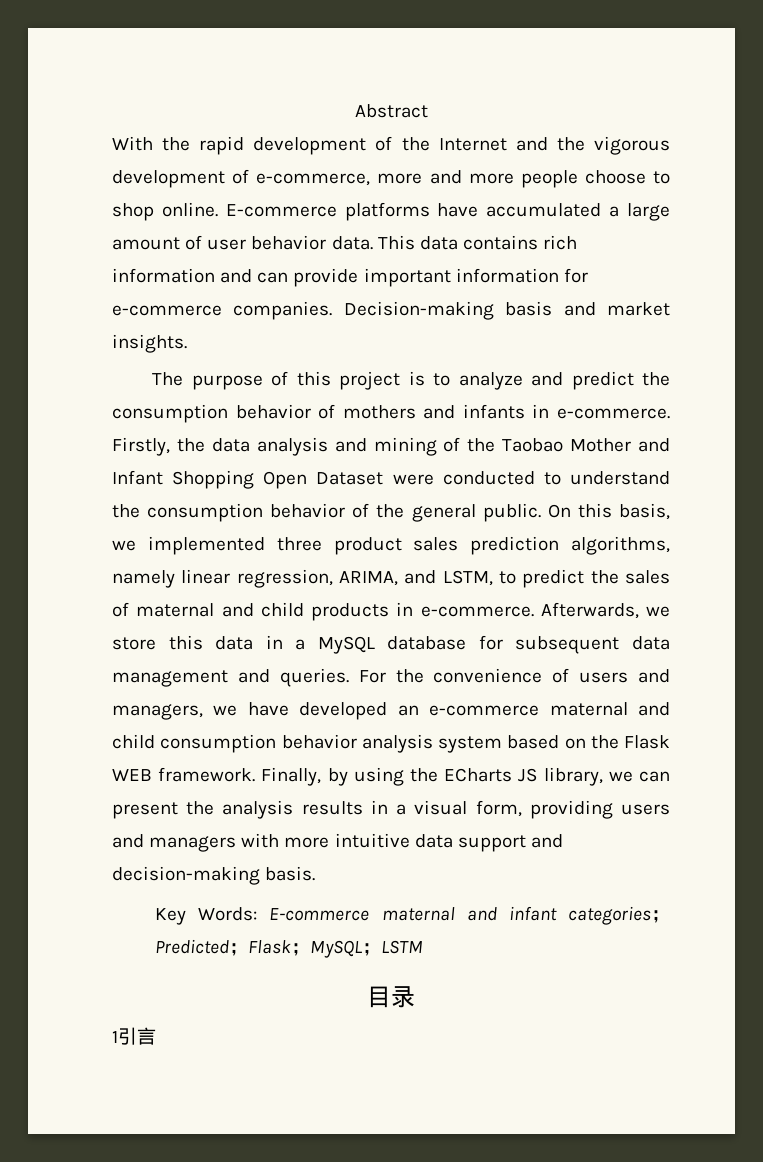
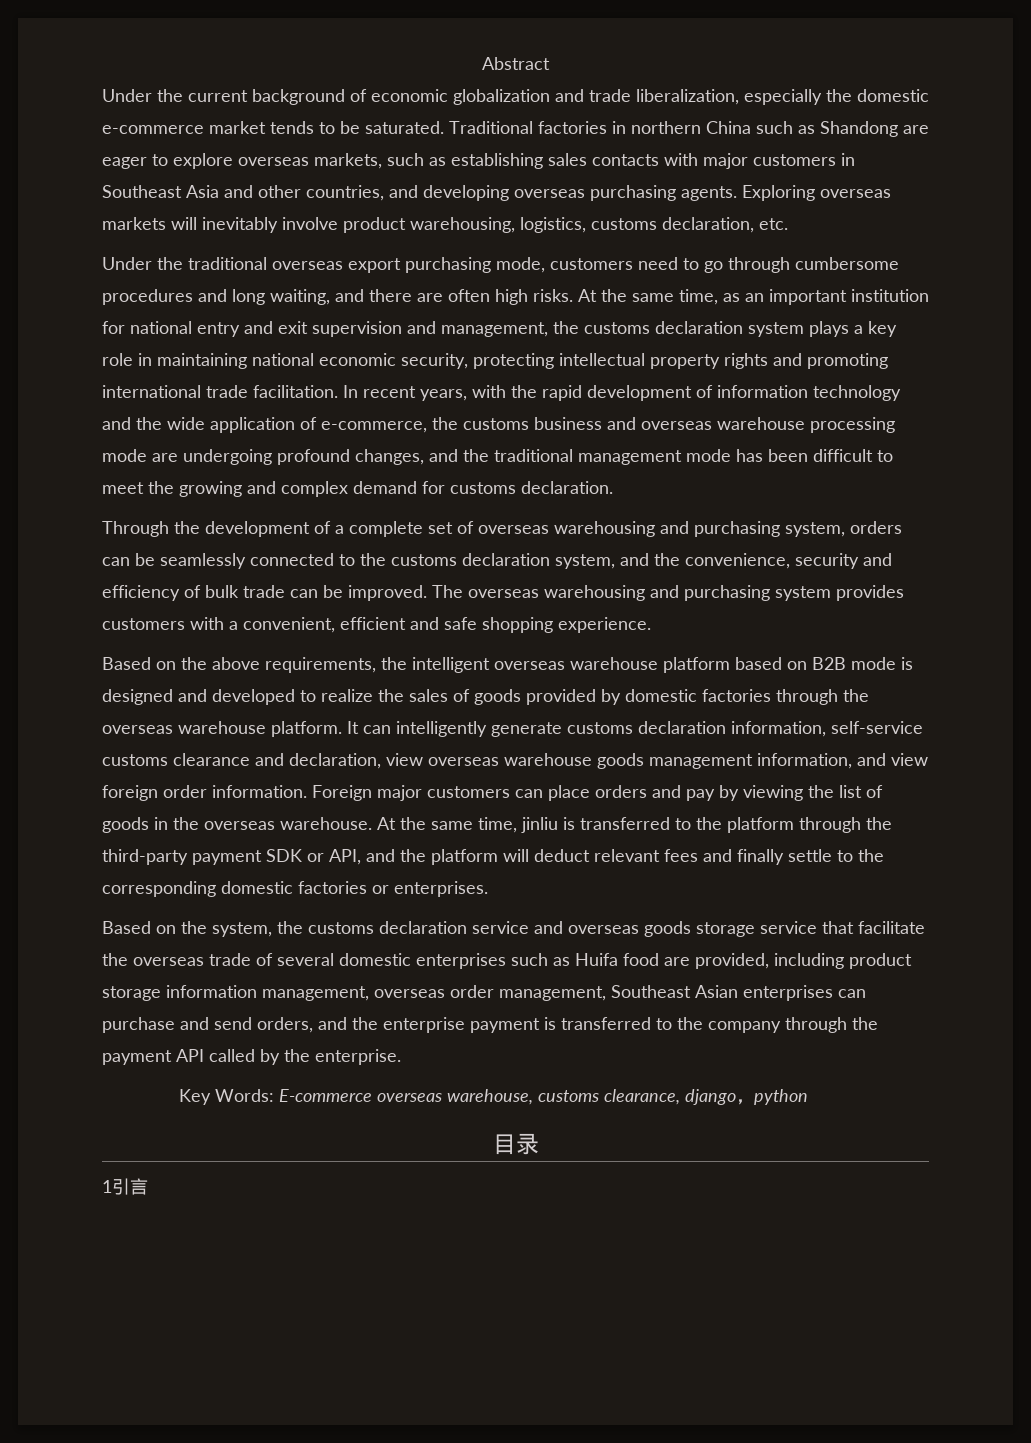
- With the rapid development of the Internet and the vigorous development of e-commerce, more and more people choose to shop online. E-commerce platforms have accumulated a large amount of user behavior data. This data contains rich information and can provide important information for e-commerce companies. Decision-making basis and market insights.
- The purpose of this project is to analyze and predict the consumption behavior of mothers and infants in e-commerce. Firstly, the data analysis and mining of the Taobao Mother and Infant Shopping Open Dataset were conducted to understand the consumption behavior of the general public. On this basis, we implemented three product sales prediction algorithms, namely linear regression, ARIMA, and LSTM, to predict the sales of maternal and child products in e-commerce. Afterwards, we store this data in a MySQL database for subsequent data management and queries. For the convenience of users and managers, we have developed an e-commerce maternal and child consumption behavior analysis system based on the Flask WEB framework. Finally, by using the ECharts JS library, we can present the analysis results in a visual form, providing users and managers with more intuitive data support and decision-making basis.
- Key Words: E-commerce maternal and infant categories；Predicted；Flask；MySQL；LSTM
+ Under the current background of economic globalization and trade liberalization, especially the domestic e-commerce market tends to be saturated. Traditional factories in northern China such as Shandong are eager to explore overseas markets, such as establishing sales contacts with major customers in Southeast Asia and other countries, and developing overseas purchasing agents. Exploring overseas markets will inevitably involve product warehousing, logistics, customs declaration, etc.
+ Under the traditional overseas export purchasing mode, customers need to go through cumbersome procedures and long waiting, and there are often high risks. At the same time, as an important institution for national entry and exit supervision and management, the customs declaration system plays a key role in maintaining national economic security, protecting intellectual property rights and promoting international trade facilitation. In recent years, with the rapid development of information technology and the wide application of e-commerce, the customs business and overseas warehouse processing mode are undergoing profound changes, and the traditional management mode has been difficult to meet the growing and complex demand for customs declaration.
+ Through the development of a complete set of overseas warehousing and purchasing system, orders can be seamlessly connected to the customs declaration system, and the convenience, security and efficiency of bulk trade can be improved. The overseas warehousing and purchasing system provides customers with a convenient, efficient and safe shopping experience.
+ Based on the above requirements, the intelligent overseas warehouse platform based on B2B mode is designed and developed to realize the sales of goods provided by domestic factories through the overseas warehouse platform. It can intelligently generate customs declaration information, self-service customs clearance and declaration, view overseas warehouse goods management information, and view foreign order information. Foreign major customers can place orders and pay by viewing the list of goods in the overseas warehouse. At the same time, jinliu is transferred to the platform through the third-party payment SDK or API, and the platform will deduct relevant fees and finally settle to the corresponding domestic factories or enterprises.
+ Based on the system, the customs declaration service and overseas goods storage service that facilitate the overseas trade of several domestic enterprises such as Huifa food are provided, including product storage information management, overseas order management, Southeast Asian enterprises can purchase and send orders, and the enterprise payment is transferred to the company through the payment API called by the enterprise.
+ Key Words: E-commerce overseas warehouse, customs clearance, django，python

